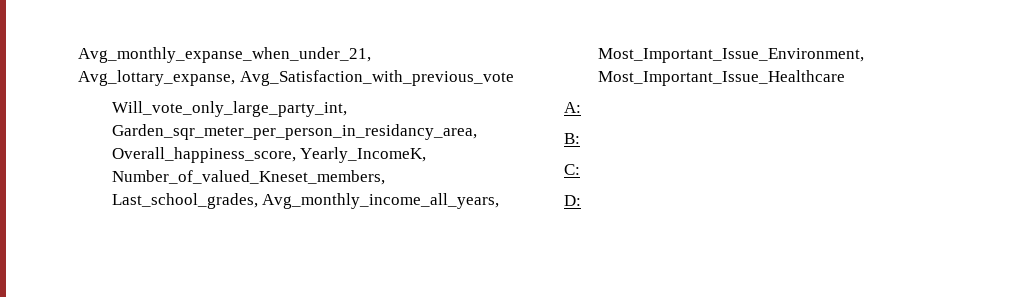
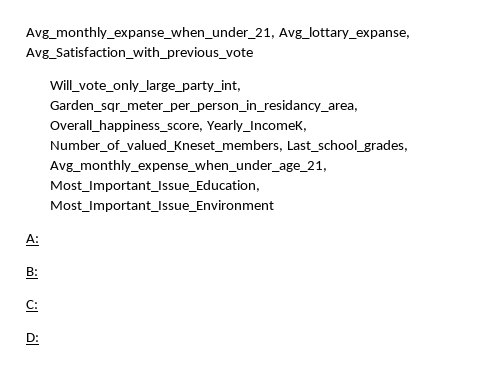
- Will_vote_only_large_party_int, Garden_sqr_meter_per_person_in_residancy_area, Overall_happiness_score, Yearly_IncomeK, Number_of_valued_Kneset_members, Last_school_grades, Avg_monthly_income_all_years, Most_Important_Issue_Environment, Most_Important_Issue_Healthcare
+ Will_vote_only_large_party_int, Garden_sqr_meter_per_person_in_residancy_area, Overall_happiness_score, Yearly_IncomeK, Number_of_valued_Kneset_members, Last_school_grades, Avg_monthly_expense_when_under_age_21, Most_Important_Issue_Education, Most_Important_Issue_Environment

